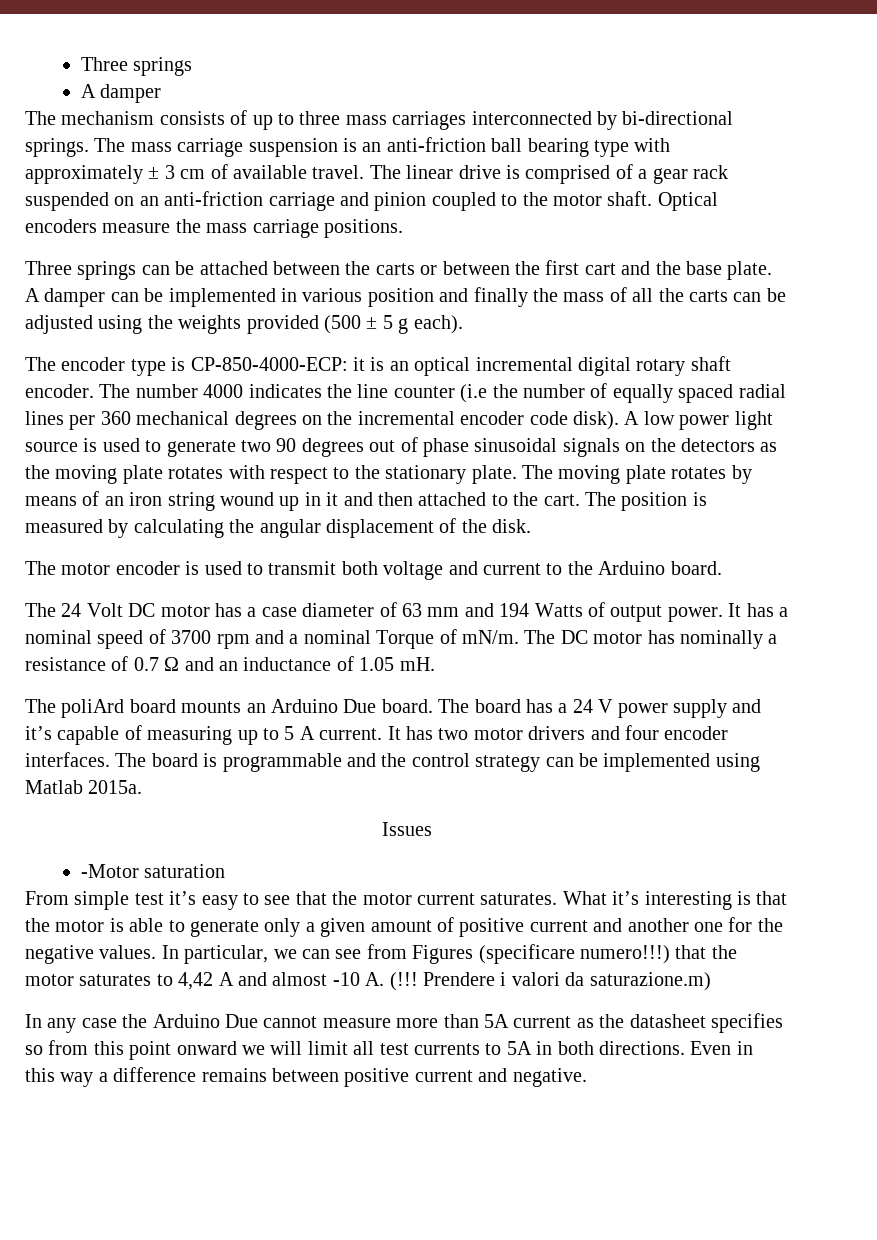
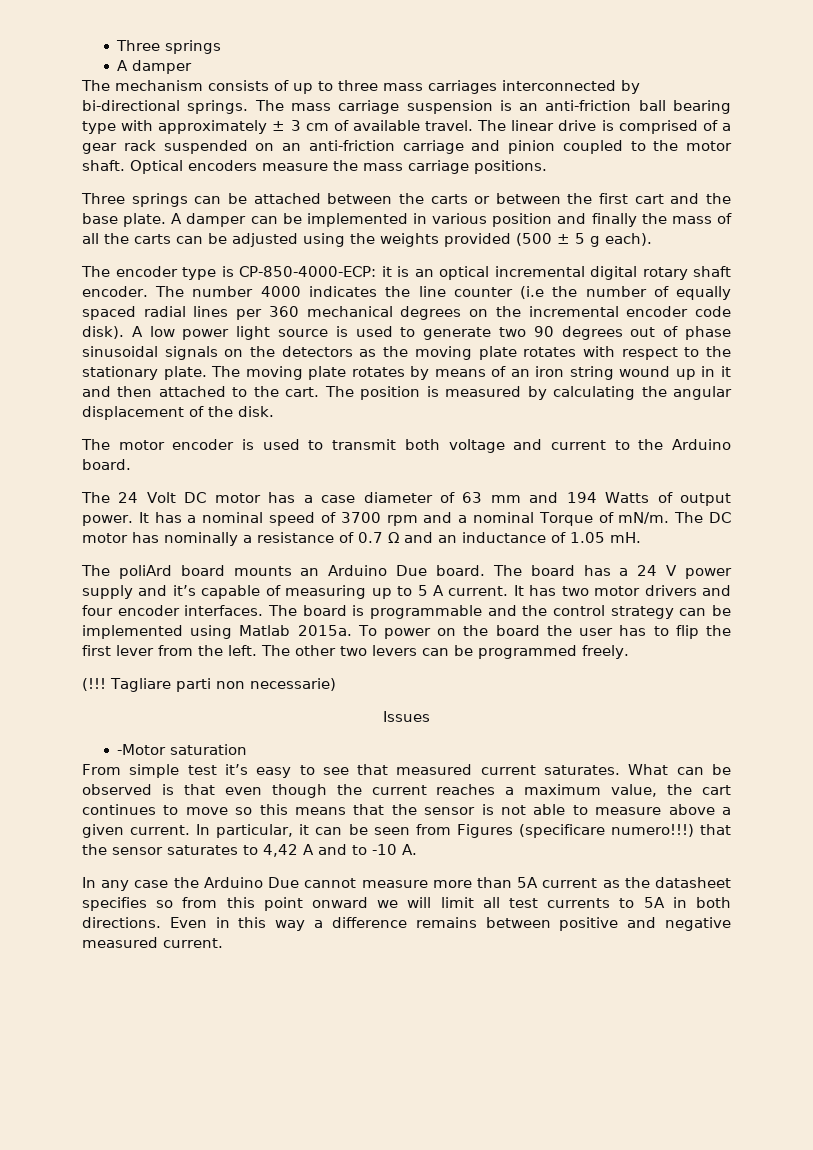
+ To power on the board the user has to flip the first lever from the left. The other two levers can be programmed freely.
+ (!!! Tagliare parti non necessarie)
- From simple test it’s easy to see that the motor current saturates.
+ From simple test it’s easy to see that measured current saturates.
- What it’s interesting is that the motor is able to generate only a given amount of positive current and another one for the negative values. In particular, we can see from Figures (specificare numero!!!) that the motor saturates to 4,42 A and almost -10 A. (!!! Prendere i valori da saturazione.m)
+ What can be observed is that even though the current reaches a maximum value, the cart continues to move so this means that the sensor is not able to measure above a given current. In particular, it can be seen from Figures (specificare numero!!!) that the sensor saturates to 4,42 A and to -10 A.
- Even in this way a difference remains between positive current and negative.
+ Even in this way a difference remains between positive and negative measured current.

